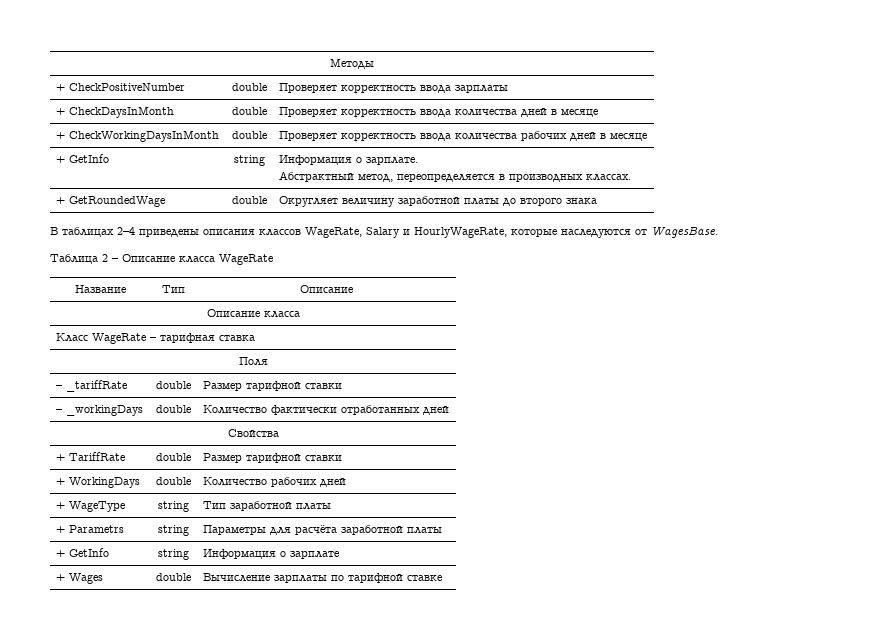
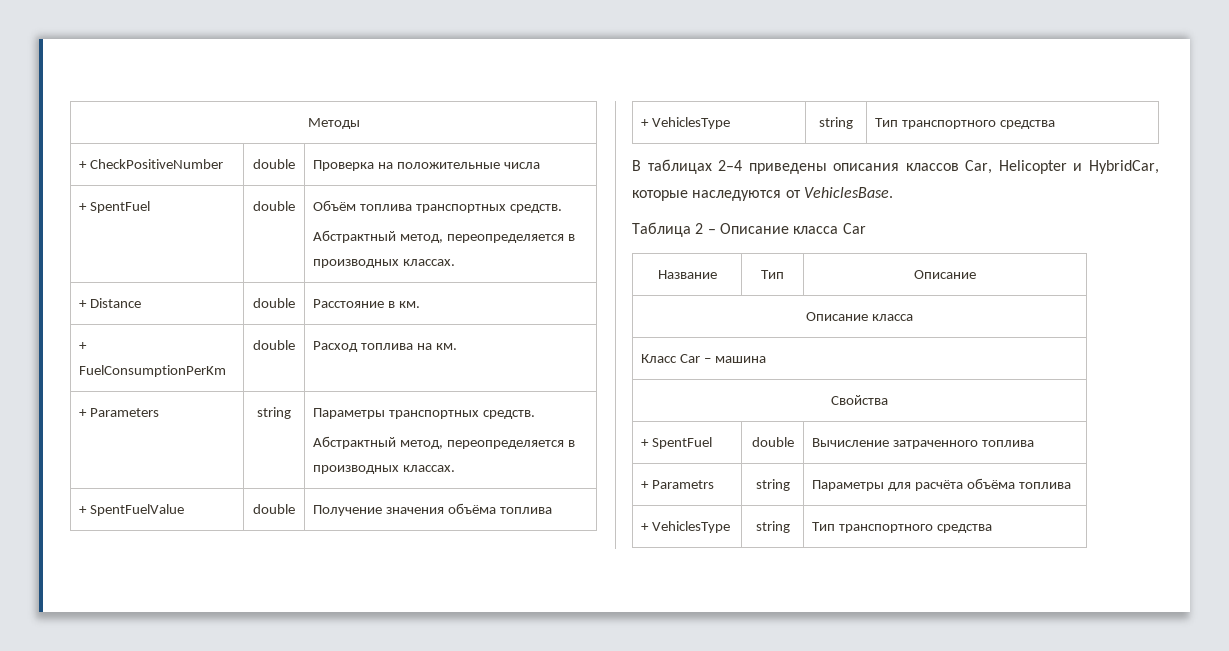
- + CheckPositiveNumber | double | Проверяет корректность ввода зарплаты
- + CheckDaysInMonth | double | Проверяет корректность ввода количества дней в месяце
- + CheckWorkingDaysInMonth | double | Проверяет корректность ввода количества рабочих дней в месяце
- + GetInfo | string | Информация о зарплате.
+ + CheckPositiveNumber | double | Проверка на положительные числа
+ + SpentFuel | double | Объём топлива транспортных средств.
  Абстрактный метод, переопределяется в производных классах.
- + GetRoundedWage | double | Округляет величину заработной платы до второго знака
+ + Distance | double | Расстояние в км.
+ + FuelConsumptionPerKm | double | Расход топлива на км.
+ + Parameters | string | Параметры транспортных средств.
+ Абстрактный метод, переопределяется в производных классах.
+ + SpentFuelValue | double | Получение значения объёма топлива
+ + VehiclesType | string | Тип транспортного средства
- В таблицах 2–4 приведены описания классов WageRate, Salary и HourlyWageRate, которые наследуются от WagesBase.
+ В таблицах 2–4 приведены описания классов Car, Helicopter и HybridCar, которые наследуются от VehiclesBase.
- Таблица 2 – Описание класса WageRate
+ Таблица 2 – Описание класса Car
- Класс WageRate – тарифная ставка
- Поля
- – _tariffRate | double | Размер тарифной ставки
- – _workingDays | double | Количество фактически отработанных дней
+ Класс Car – машина
- + TariffRate | double | Размер тарифной ставки
- + WorkingDays | double | Количество рабочих дней
- + WageType | string | Тип заработной платы
+ + SpentFuel | double | Вычисление затраченного топлива
- + Parametrs | string | Параметры для расчёта заработной платы
- + GetInfo | string | Информация о зарплате
- + Wages | double | Вычисление зарплаты по тарифной ставке
+ + Parametrs | string | Параметры для расчёта объёма топлива
+ + VehiclesType | string | Тип транспортного средства

